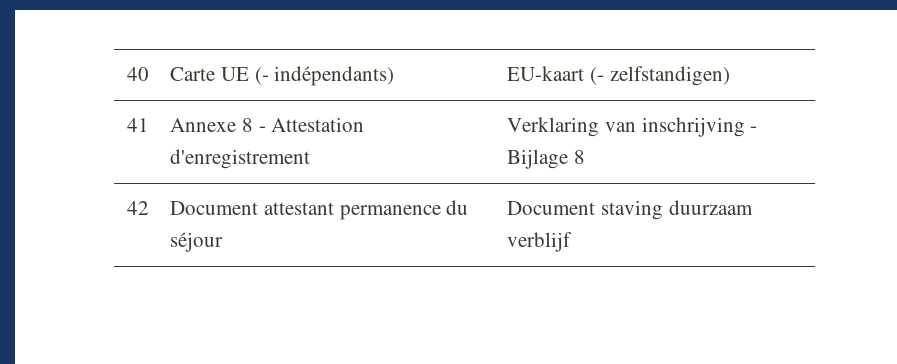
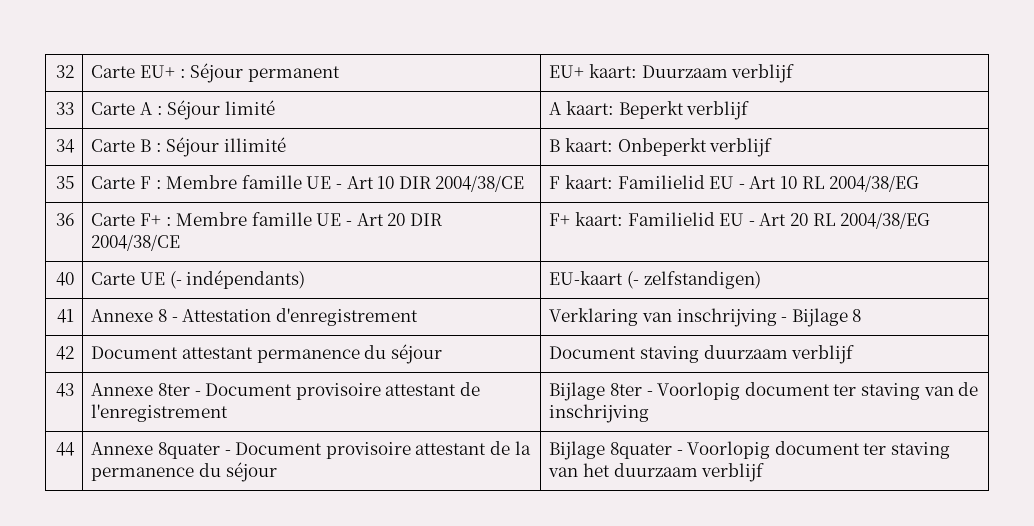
+ 32 | Carte EU+ : Séjour permanent | EU+ kaart: Duurzaam verblijf
+ 33 | Carte A : Séjour limité | A kaart: Beperkt verblijf
+ 34 | Carte B : Séjour illimité | B kaart: Onbeperkt verblijf
+ 35 | Carte F : Membre famille UE - Art 10 DIR 2004/38/CE | F kaart: Familielid EU - Art 10 RL 2004/38/EG
+ 36 | Carte F+ : Membre famille UE - Art 20 DIR 2004/38/CE | F+ kaart: Familielid EU - Art 20 RL 2004/38/EG
+ 43 | Annexe 8ter - Document provisoire attestant de l'enregistrement | Bijlage 8ter - Voorlopig document ter staving van de inschrijving
+ 44 | Annexe 8quater - Document provisoire attestant de la permanence du séjour | Bijlage 8quater - Voorlopig document ter staving van het duurzaam verblijf

